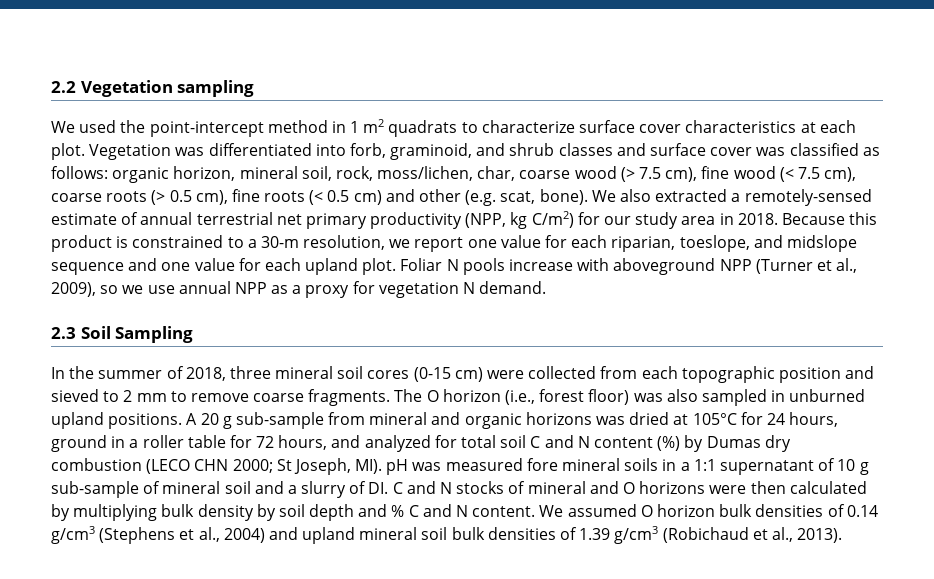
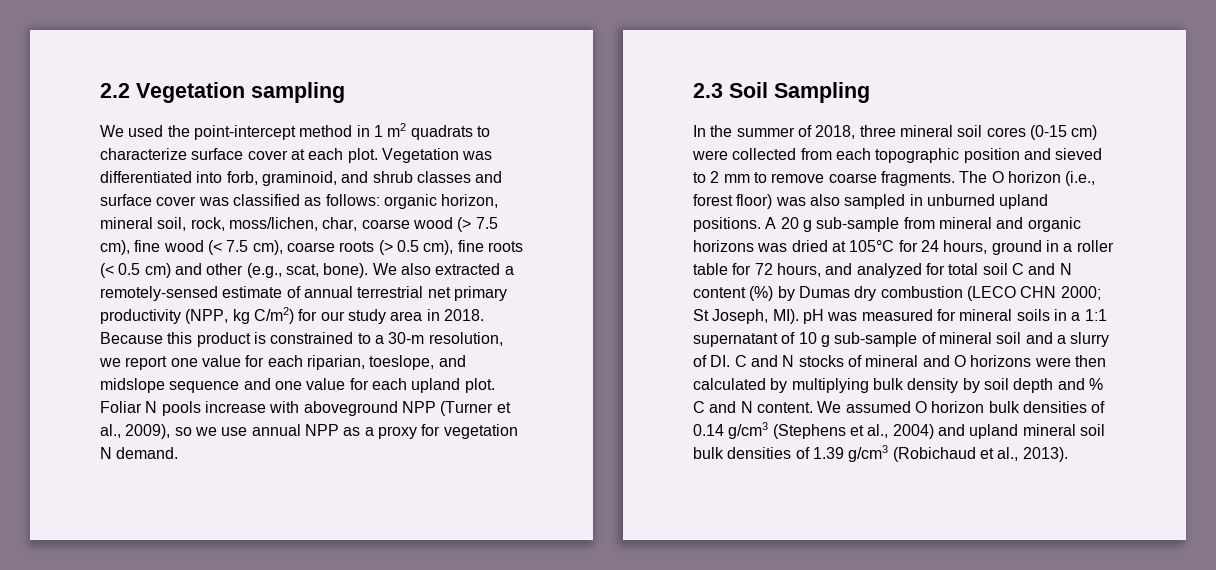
- We used the point-intercept method in 1 m2 quadrats to characterize surface cover characteristics at each plot.
+ We used the point-intercept method in 1 m2 quadrats to characterize surface cover at each plot.
- Vegetation was differentiated into forb, graminoid, and shrub classes and surface cover was classified as follows: organic horizon, mineral soil, rock, moss/lichen, char, coarse wood (> 7.5 cm), fine wood (< 7.5 cm), coarse roots (> 0.5 cm), fine roots (< 0.5 cm) and other (e.g. scat, bone).
+ Vegetation was differentiated into forb, graminoid, and shrub classes and surface cover was classified as follows: organic horizon, mineral soil, rock, moss/lichen, char, coarse wood (> 7.5 cm), fine wood (< 7.5 cm), coarse roots (> 0.5 cm), fine roots (< 0.5 cm) and other (e.g., scat, bone).
- St Joseph, MI). pH was measured fore mineral soils in a 1:1 supernatant of 10 g sub-sample of mineral soil and a slurry of DI. C and N stocks of mineral and O horizons were then calculated by multiplying bulk density by soil depth and % C and N content.
+ St Joseph, MI). pH was measured for mineral soils in a 1:1 supernatant of 10 g sub-sample of mineral soil and a slurry of DI. C and N stocks of mineral and O horizons were then calculated by multiplying bulk density by soil depth and % C and N content.

